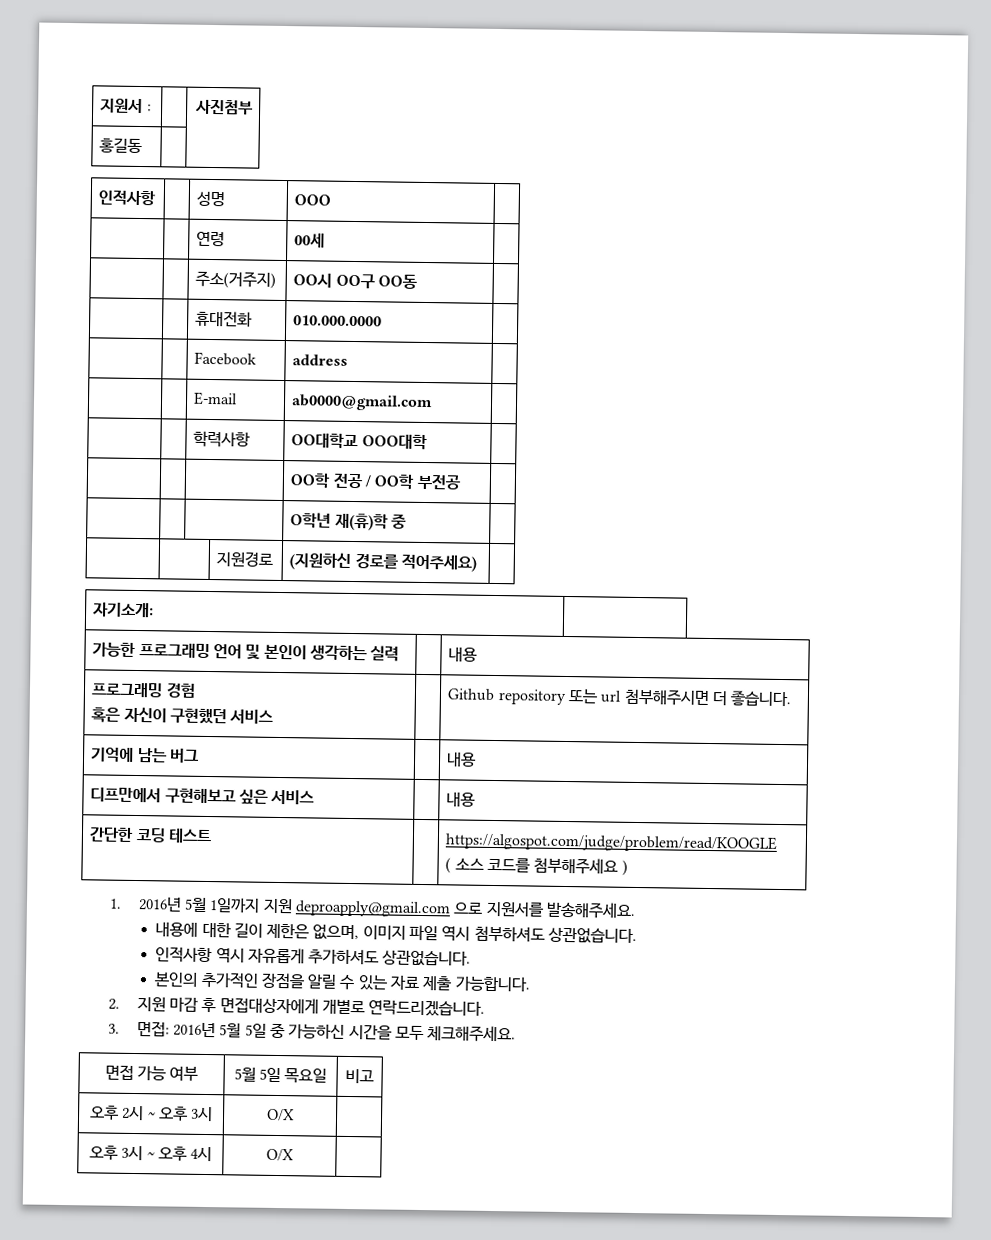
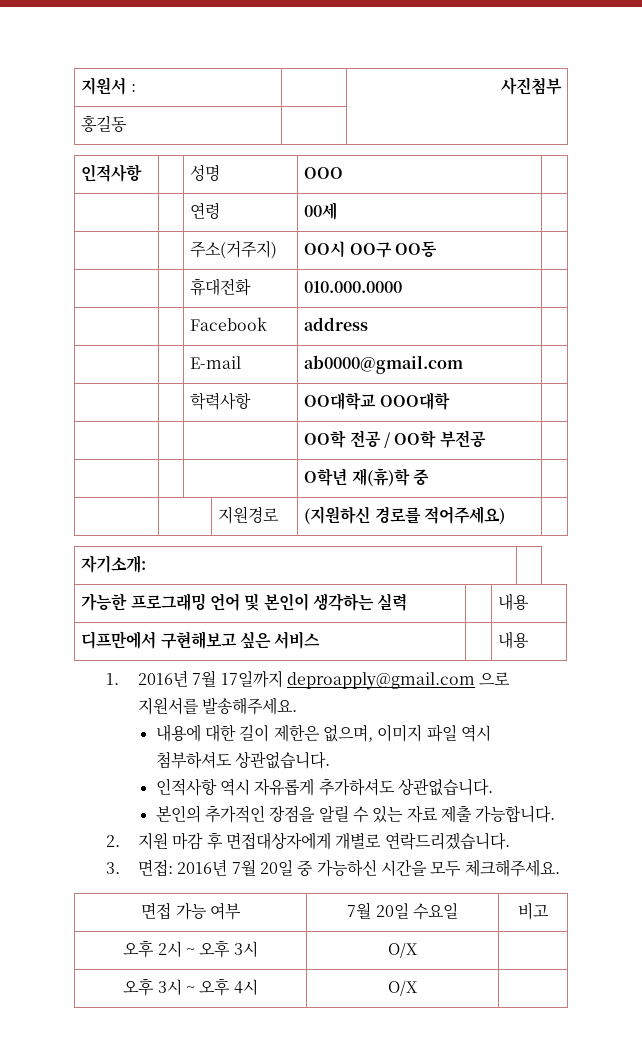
- 프로그래밍 경험
- 혹은 자신이 구현했던 서비스 | | Github repository 또는 url 첨부해주시면 더 좋습니다.
- 기억에 남는 버그 | | 내용
- 간단한 코딩 테스트 | | https://algospot.com/judge/problem/read/KOOGLE
- ( 소스 코드를 첨부해주세요 )
- 1. 2016년 5월 1일까지 지원 deproapply@gmail.com 으로 지원서를 발송해주세요.
+ 1. 2016년 7월 17일까지 deproapply@gmail.com 으로 지원서를 발송해주세요.
- 3. 면접: 2016년 5월 5일 중 가능하신 시간을 모두 체크해주세요.
+ 3. 면접: 2016년 7월 20일 중 가능하신 시간을 모두 체크해주세요.
- 면접 가능 여부 | 5월 5일 목요일 | 비고
+ 면접 가능 여부 | 7월 20일 수요일 | 비고

